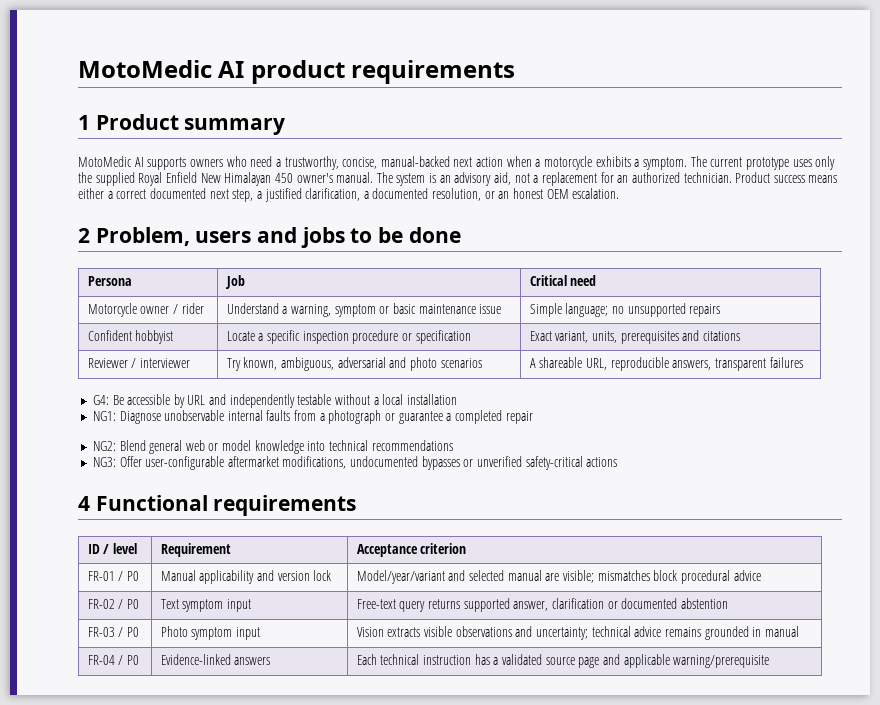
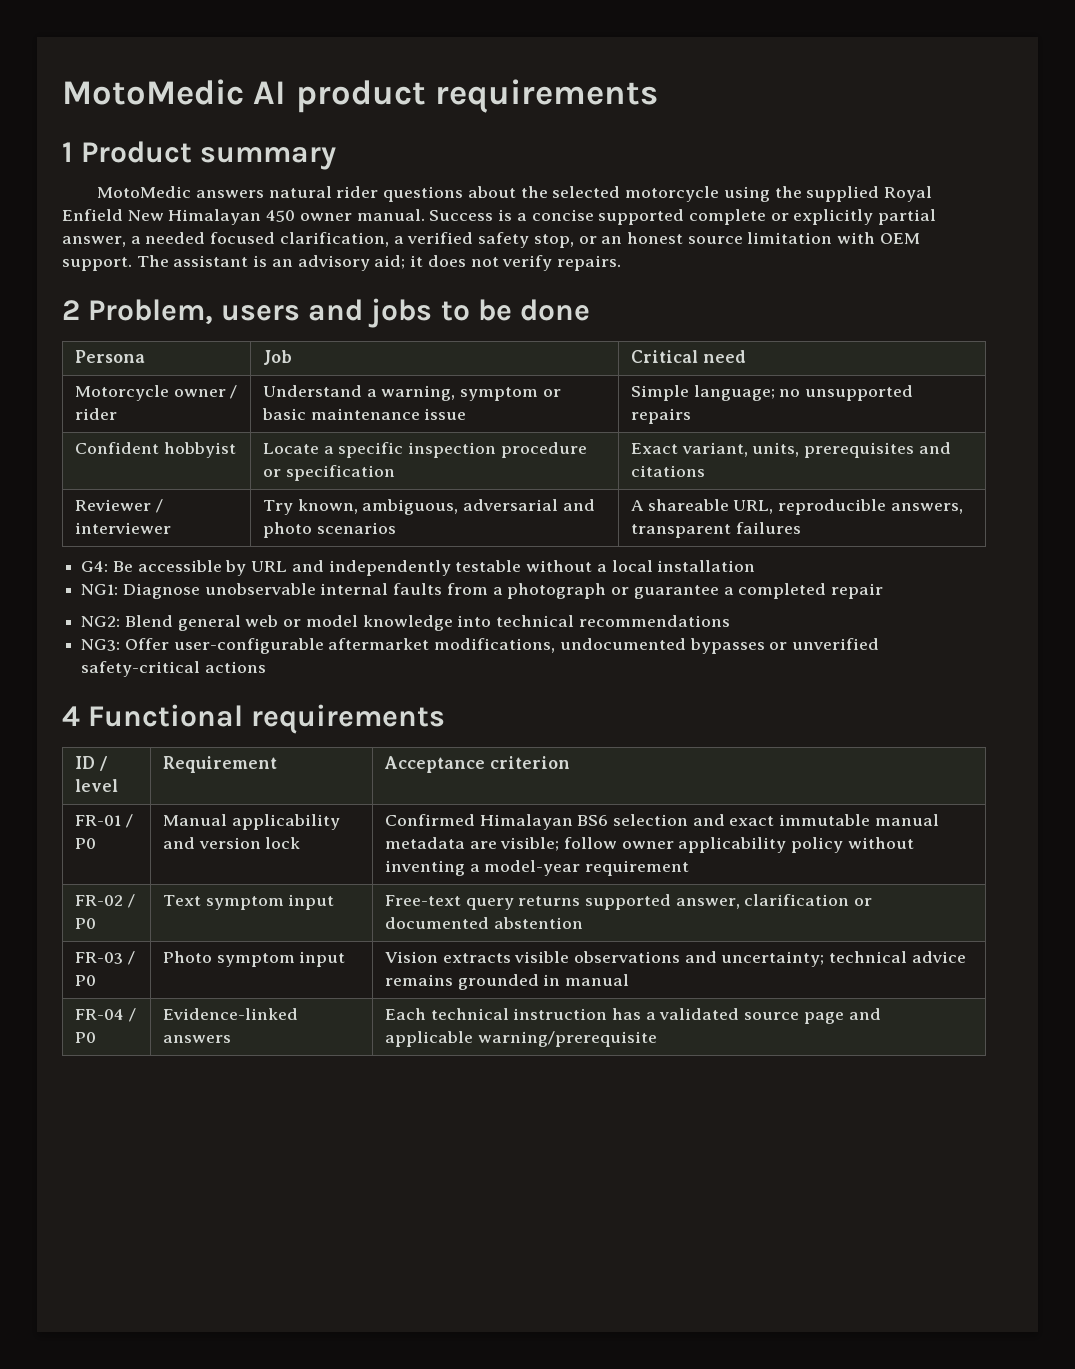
- MotoMedic AI supports owners who need a trustworthy, concise, manual-backed next action when a motorcycle exhibits a symptom. The current prototype uses only the supplied Royal Enfield New Himalayan 450 owner's manual. The system is an advisory aid, not a replacement for an authorized technician. Product success means either a correct documented next step, a justified clarification, a documented resolution, or an honest OEM escalation.
+ MotoMedic answers natural rider questions about the selected motorcycle using the supplied Royal Enfield New Himalayan 450 owner manual. Success is a concise supported complete or explicitly partial answer, a needed focused clarification, a verified safety stop, or an honest source limitation with OEM support. The assistant is an advisory aid; it does not verify repairs.
- FR-01 / P0 | Manual applicability and version lock | Model/year/variant and selected manual are visible; mismatches block procedural advice
+ FR-01 / P0 | Manual applicability and version lock | Confirmed Himalayan BS6 selection and exact immutable manual metadata are visible; follow owner applicability policy without inventing a model-year requirement

